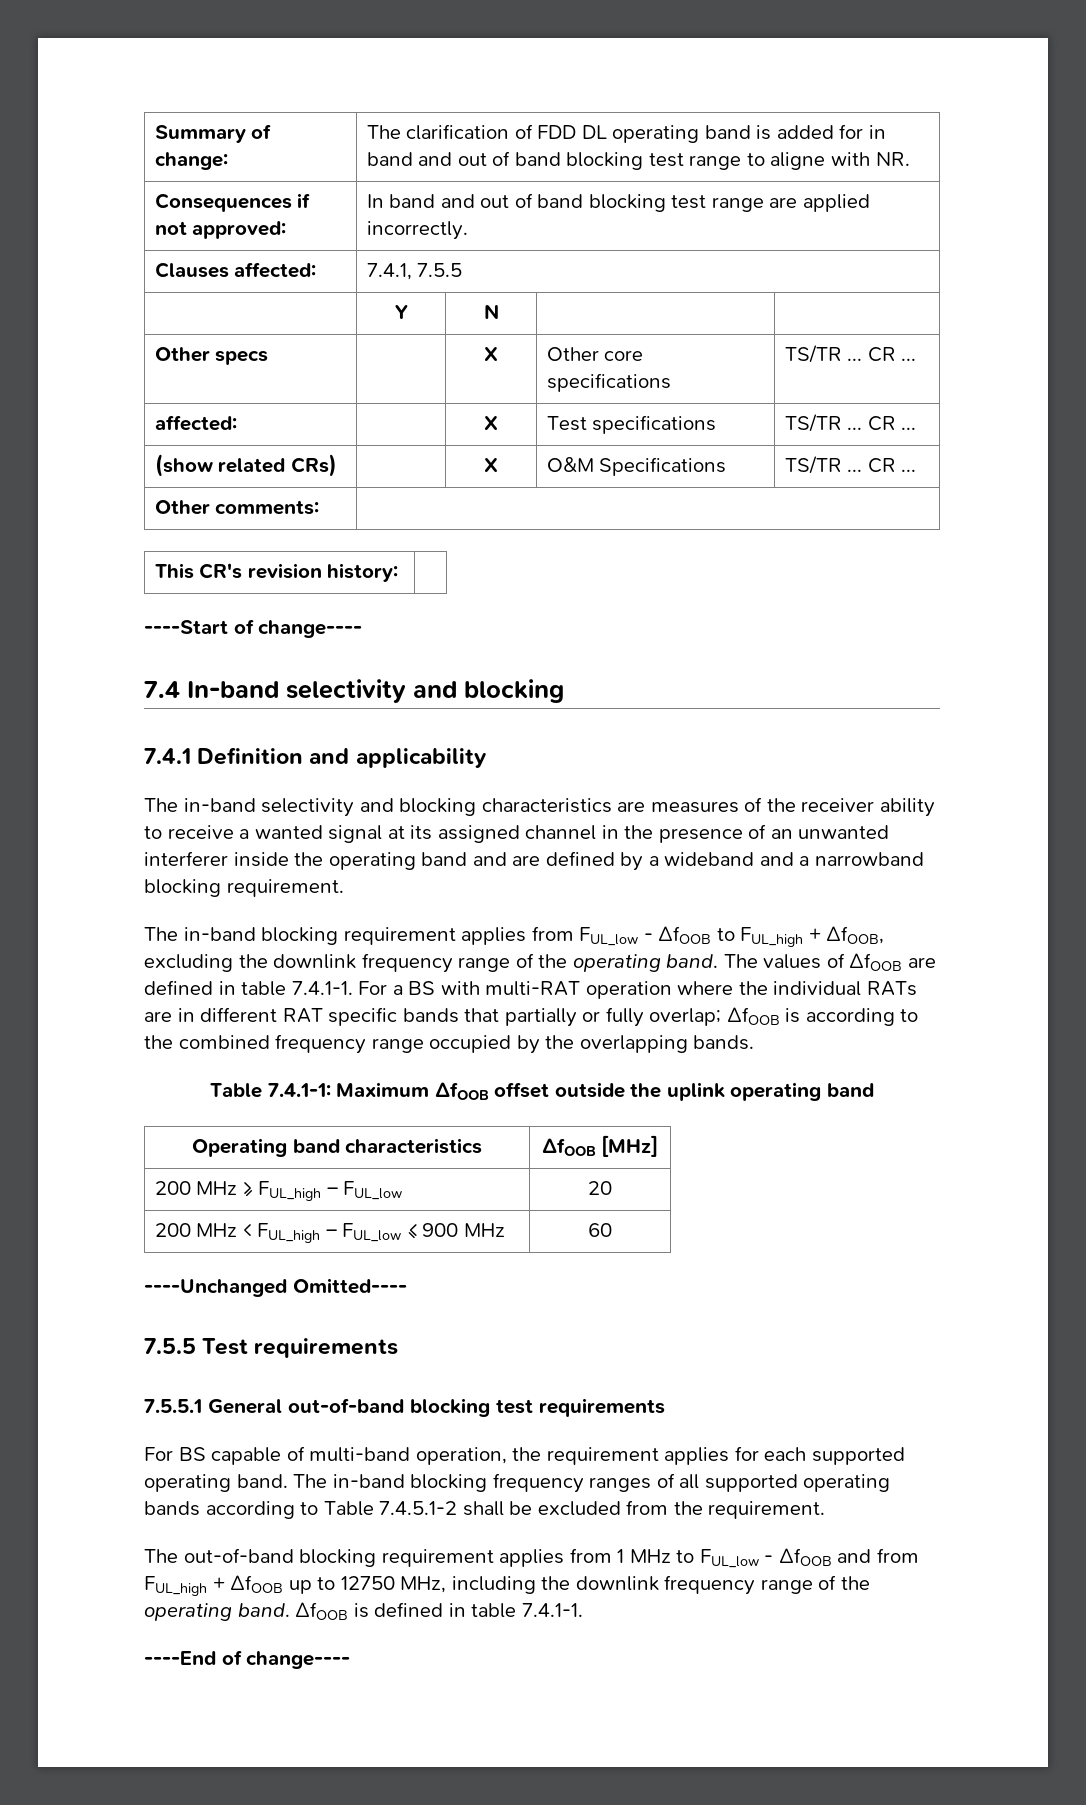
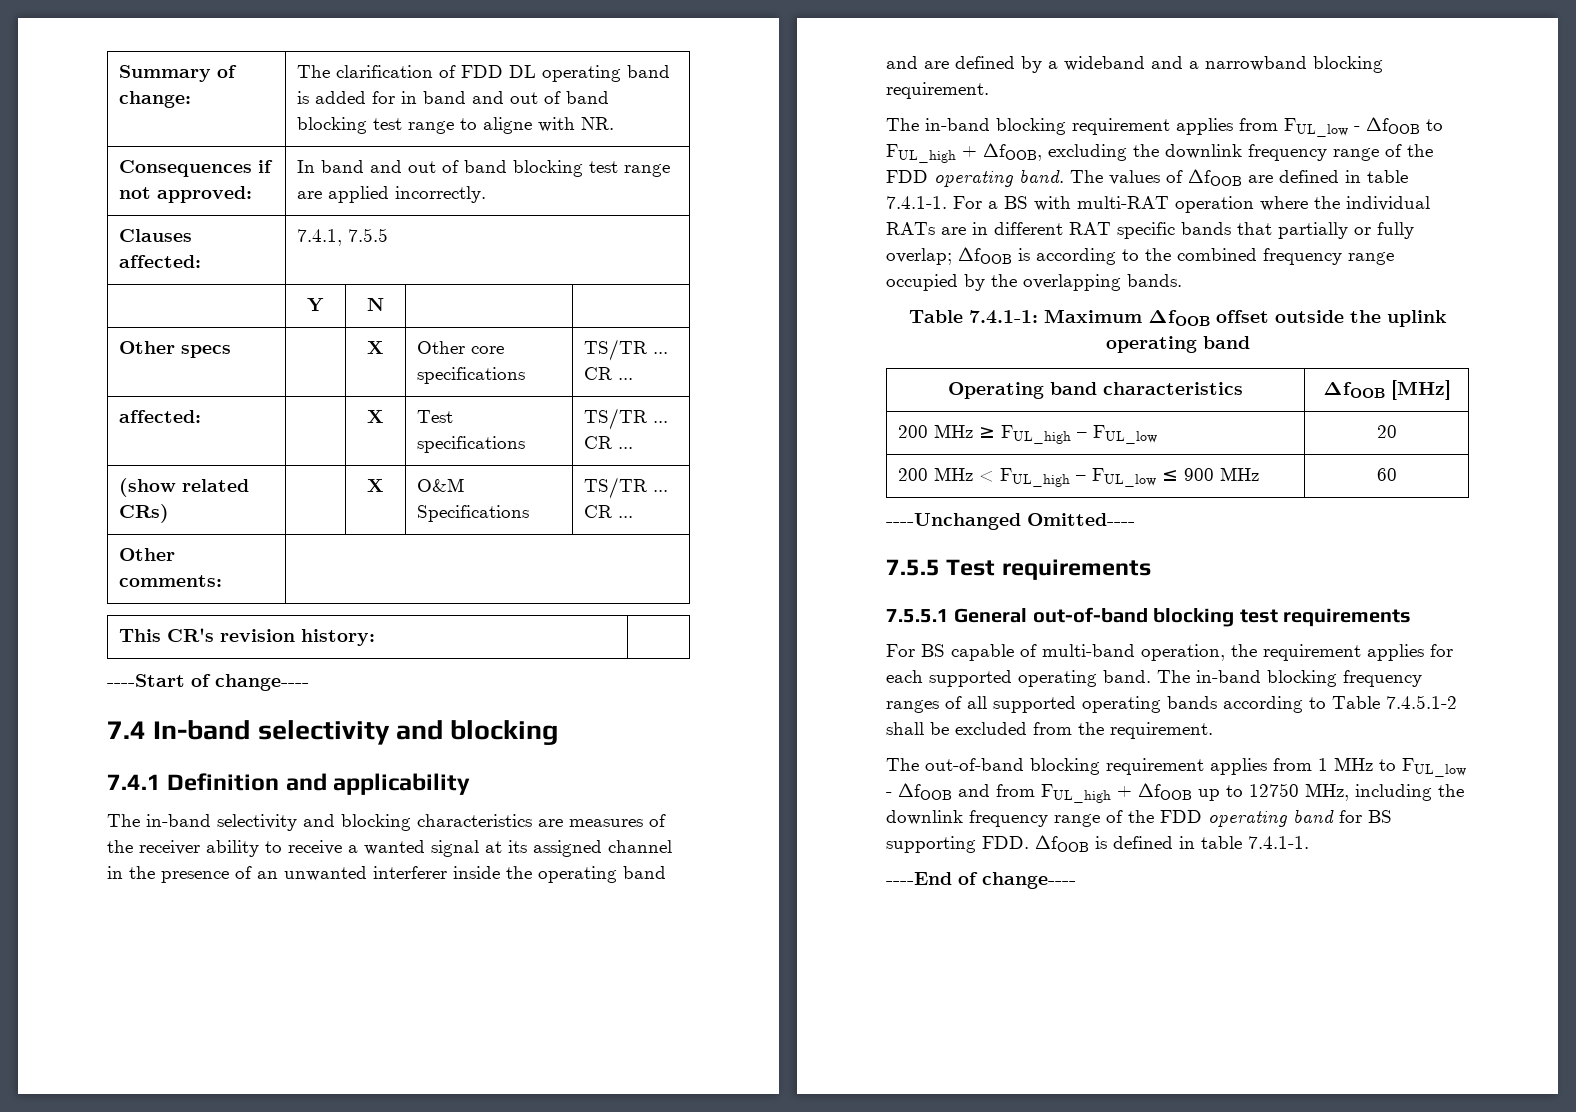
- The in-band blocking requirement applies from FUL_low - ΔfOOB to FUL_high + ΔfOOB, excluding the downlink frequency range of the operating band.
+ The in-band blocking requirement applies from FUL_low - ΔfOOB to FUL_high + ΔfOOB, excluding the downlink frequency range of the FDD operating band.
- The out-of-band blocking requirement applies from 1 MHz to FUL_low - ΔfOOB and from FUL_high + ΔfOOB up to 12750 MHz, including the downlink frequency range of the operating band. ΔfOOB is defined in table 7.4.1-1.
+ The out-of-band blocking requirement applies from 1 MHz to FUL_low - ΔfOOB and from FUL_high + ΔfOOB up to 12750 MHz, including the downlink frequency range of the FDD operating band for BS supporting FDD. ΔfOOB is defined in table 7.4.1-1.

